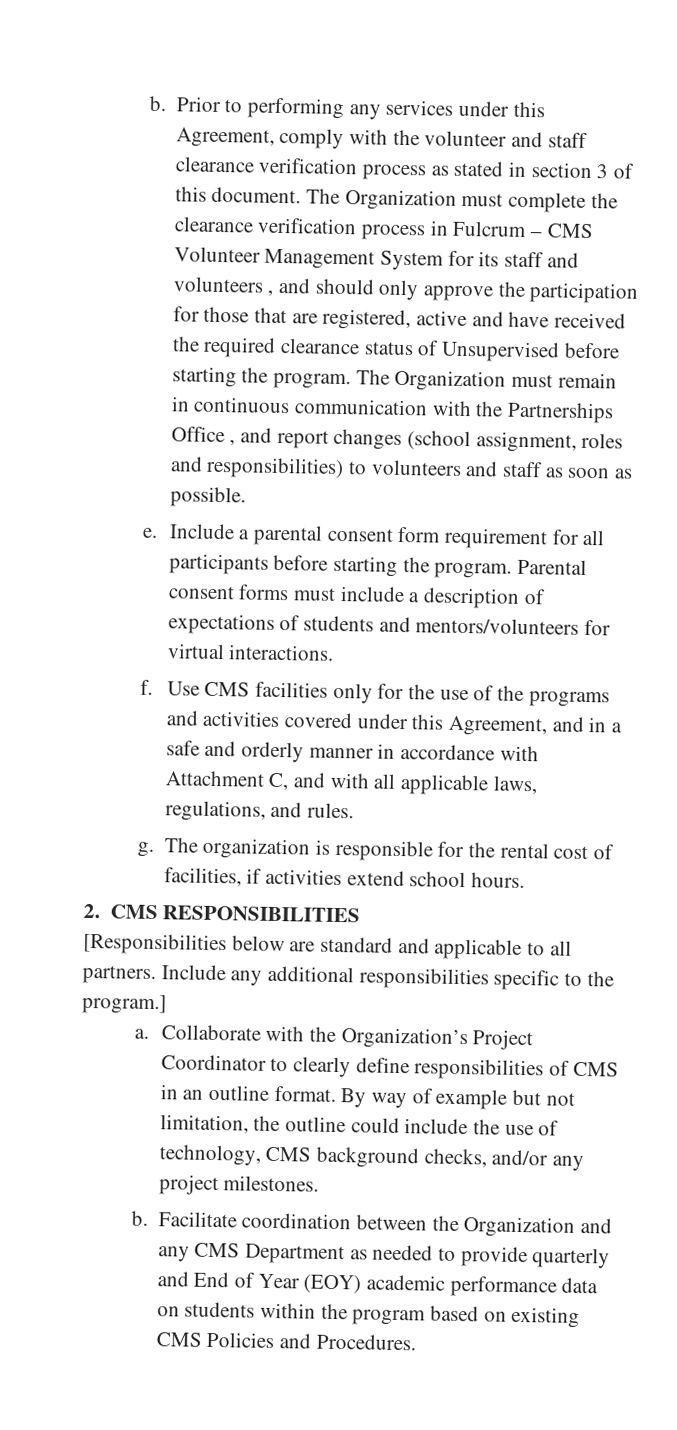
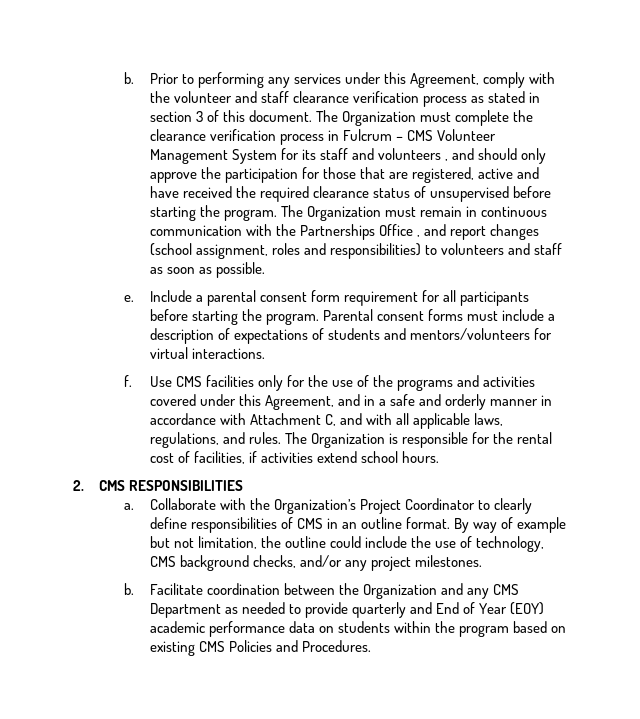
- The Organization must complete the clearance verification process in Fulcrum – CMS Volunteer Management System for its staff and volunteers , and should only approve the participation for those that are registered, active and have received the required clearance status of Unsupervised before starting the program.
+ The Organization must complete the clearance verification process in Fulcrum – CMS Volunteer Management System for its staff and volunteers , and should only approve the participation for those that are registered, active and have received the required clearance status of unsupervised before starting the program.
- Use CMS facilities only for the use of the programs and activities covered under this Agreement, and in a safe and orderly manner in accordance with Attachment C, and with all applicable laws, regulations, and rules.
- g. The organization is responsible for the rental cost of facilities, if activities extend school hours.
+ Use CMS facilities only for the use of the programs and activities covered under this Agreement, and in a safe and orderly manner in accordance with Attachment C, and with all applicable laws, regulations, and rules. The Organization is responsible for the rental cost of facilities, if activities extend school hours.
- [Responsibilities below are standard and applicable to all partners. Include any additional responsibilities specific to the program.]

